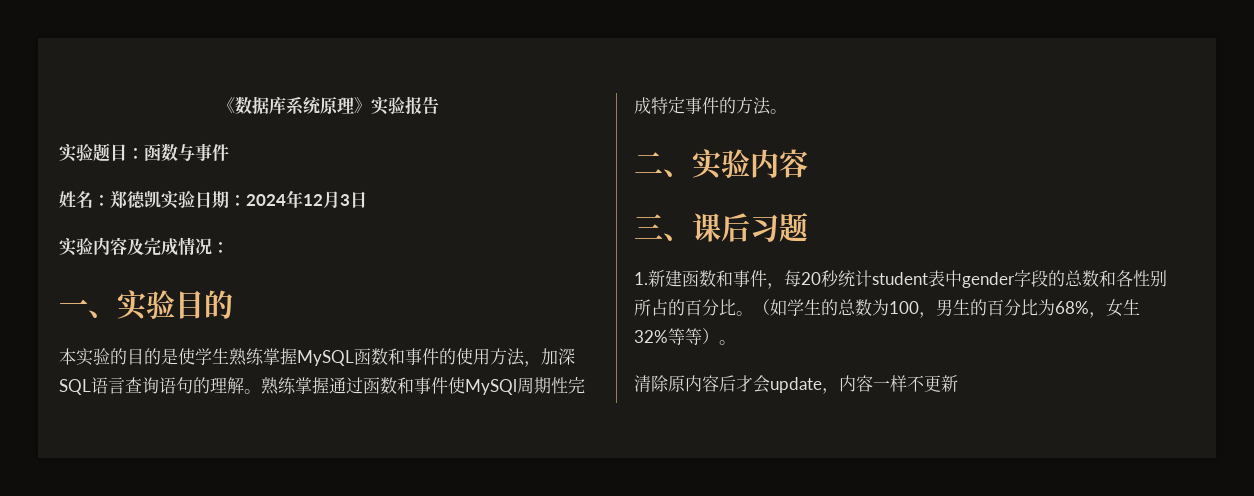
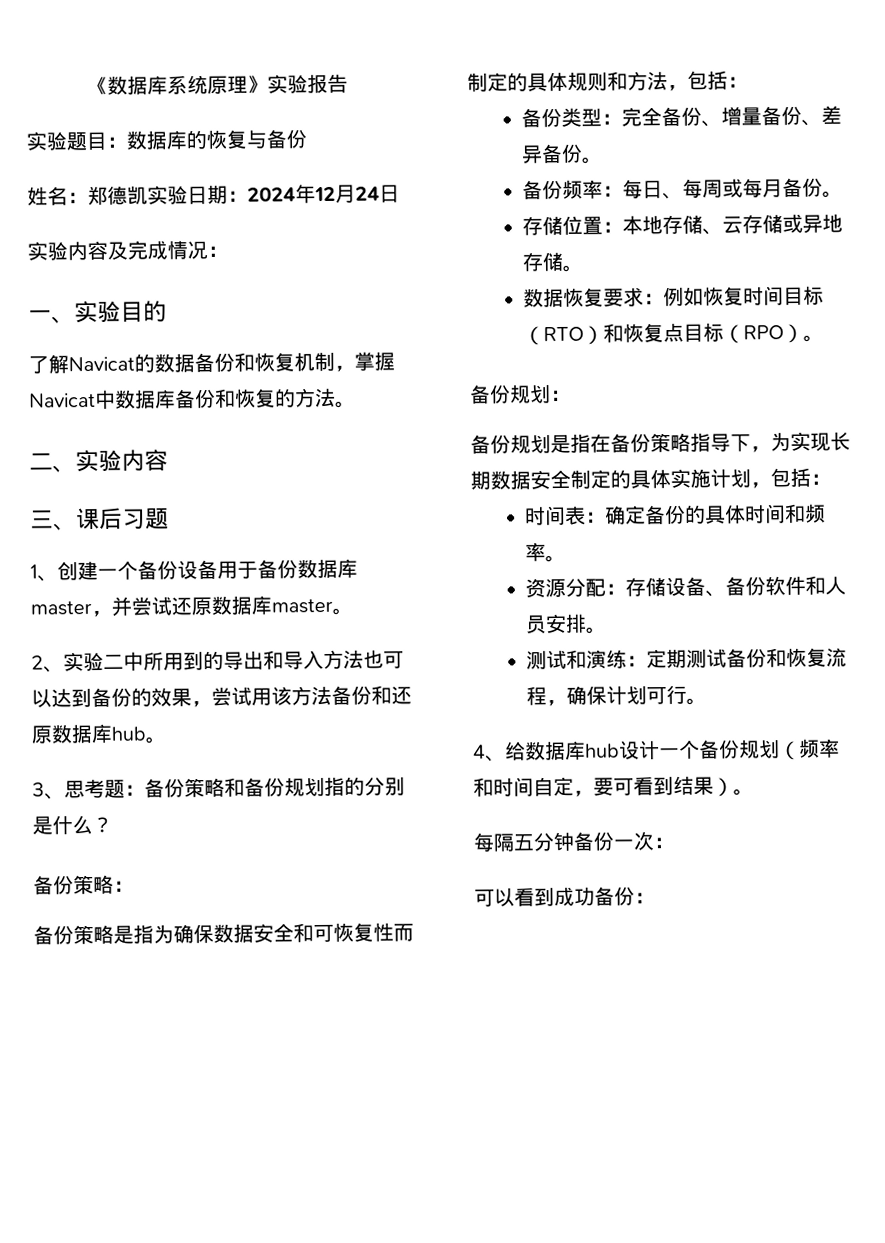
- 实验题目：函数与事件
+ 实验题目：数据库的恢复与备份
- 姓名：郑德凯实验日期：2024年12月3日
+ 姓名：郑德凯实验日期：2024年12月24日
- 本实验的目的是使学生熟练掌握MySQL函数和事件的使用方法，加深SQL语言查询语句的理解。熟练掌握通过函数和事件使MySQl周期性完成特定事件的方法。
+ 了解Navicat的数据备份和恢复机制，掌握Navicat中数据库备份和恢复的方法。
- 1.新建函数和事件，每20秒统计student表中gender字段的总数和各性别所占的百分比。（如学生的总数为100，男生的百分比为68%，女生32%等等）。
- 清除原内容后才会update，内容一样不更新
+ 1、创建一个备份设备用于备份数据库master，并尝试还原数据库master。
+ 2、实验二中所用到的导出和导入方法也可以达到备份的效果，尝试用该方法备份和还原数据库hub。
+ 3、思考题：备份策略和备份规划指的分别是什么？
+ 备份策略：
+ 备份策略是指为确保数据安全和可恢复性而制定的具体规则和方法，包括：
+ 备份类型：完全备份、增量备份、差异备份。
+ 备份频率：每日、每周或每月备份。
+ 存储位置：本地存储、云存储或异地存储。
+ 数据恢复要求：例如恢复时间目标（RTO）和恢复点目标（RPO）。
+ 备份规划：
+ 备份规划是指在备份策略指导下，为实现长期数据安全制定的具体实施计划，包括：
+ 时间表：确定备份的具体时间和频率。
+ 资源分配：存储设备、备份软件和人员安排。
+ 测试和演练：定期测试备份和恢复流程，确保计划可行。
+ 4、给数据库hub设计一个备份规划（频率和时间自定，要可看到结果）。
+ 每隔五分钟备份一次：
+ 可以看到成功备份：

